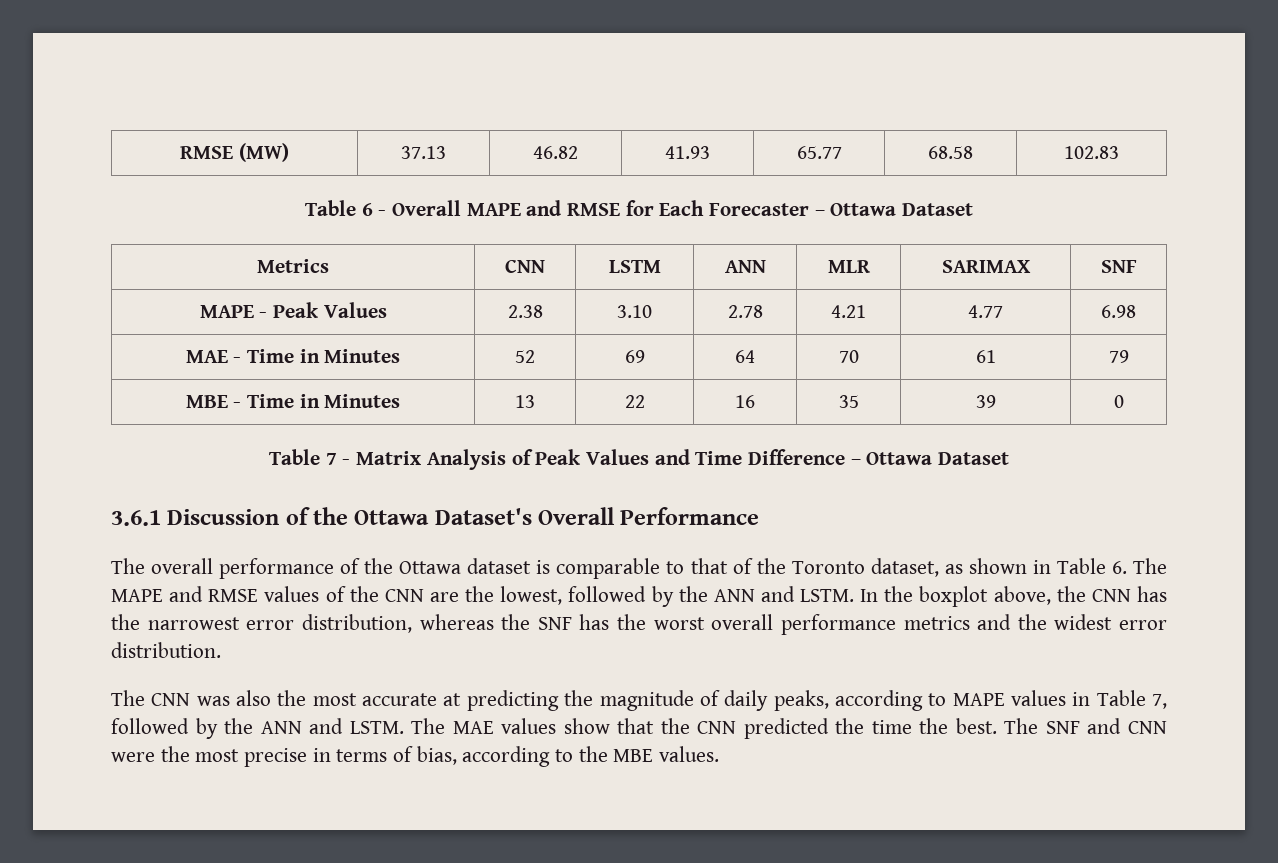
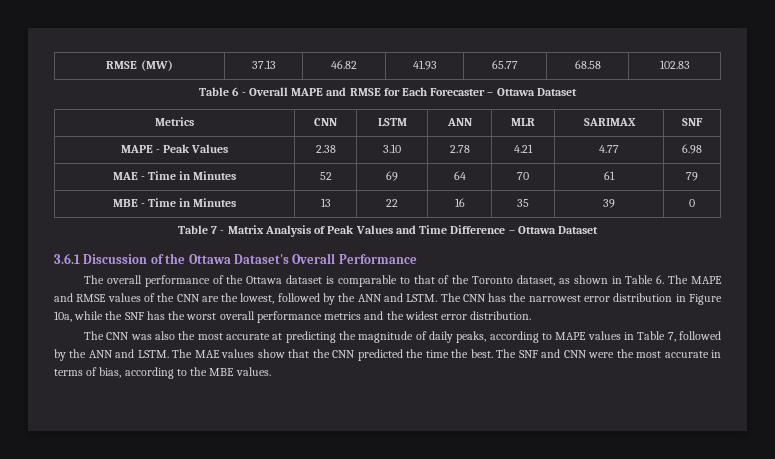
- In the boxplot above, the CNN has the narrowest error distribution, whereas the SNF has the worst overall performance metrics and the widest error distribution.
+ The CNN has the narrowest error distribution in Figure 10a, while the SNF has the worst overall performance metrics and the widest error distribution.
- The SNF and CNN were the most precise in terms of bias, according to the MBE values.
+ The SNF and CNN were the most accurate in terms of bias, according to the MBE values.

